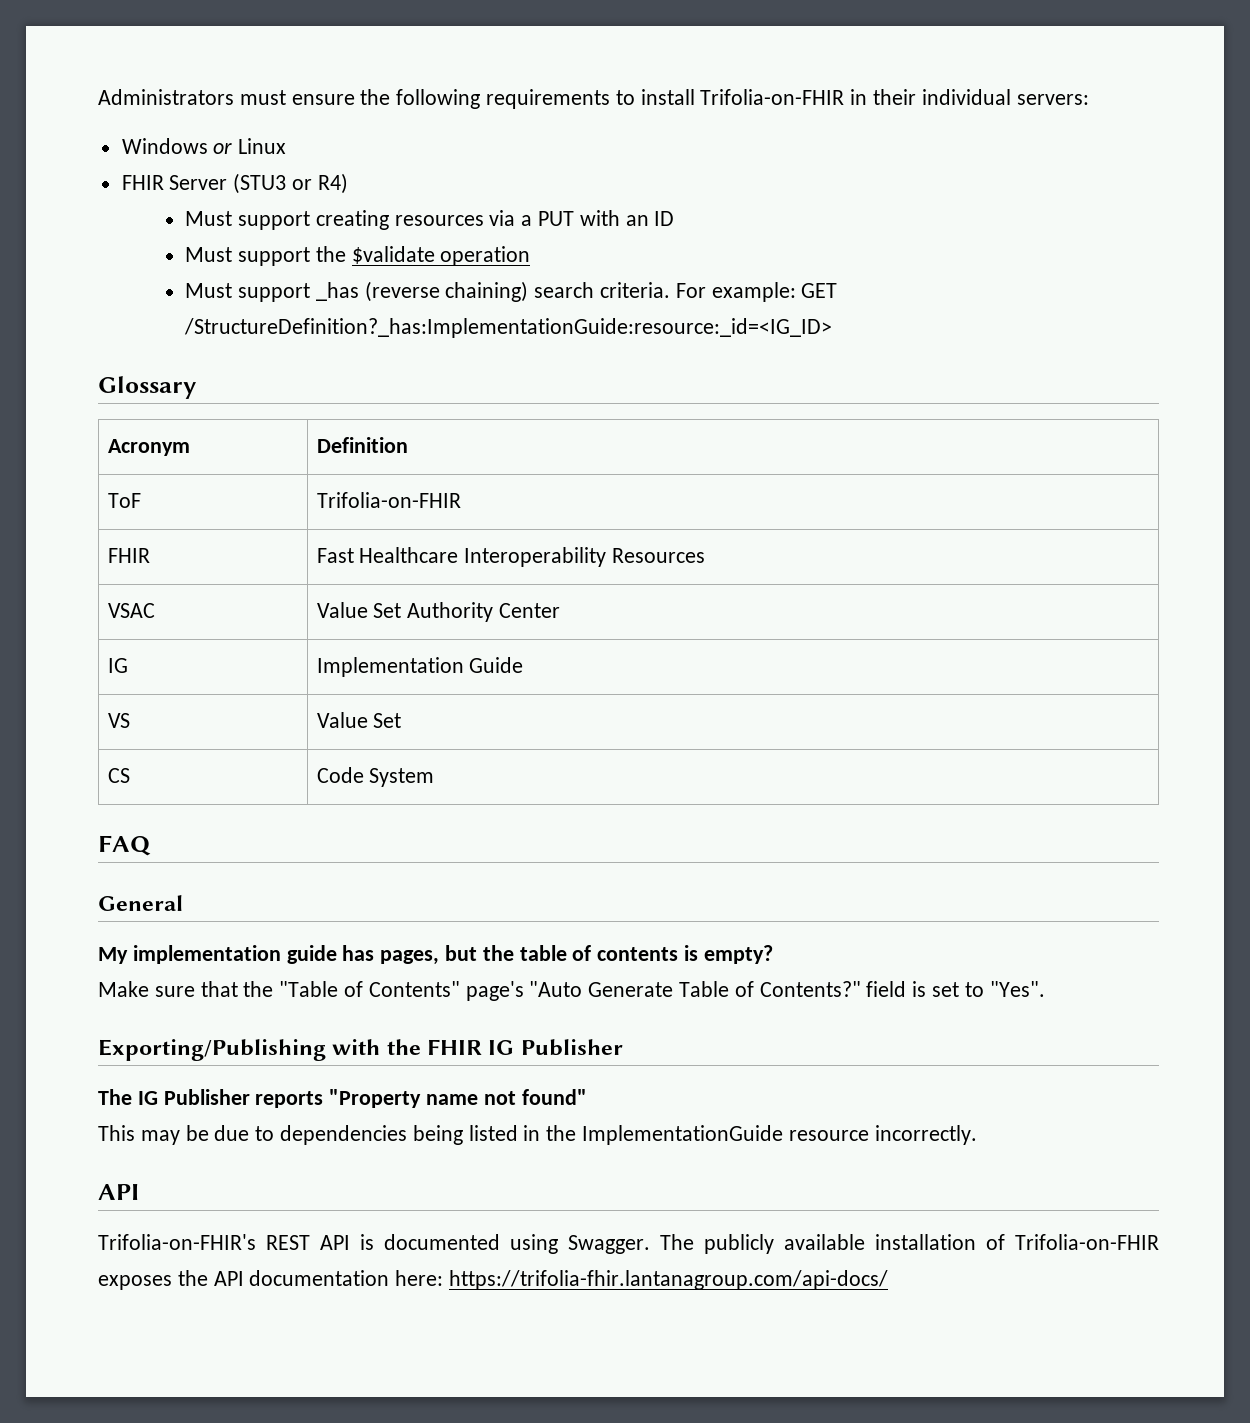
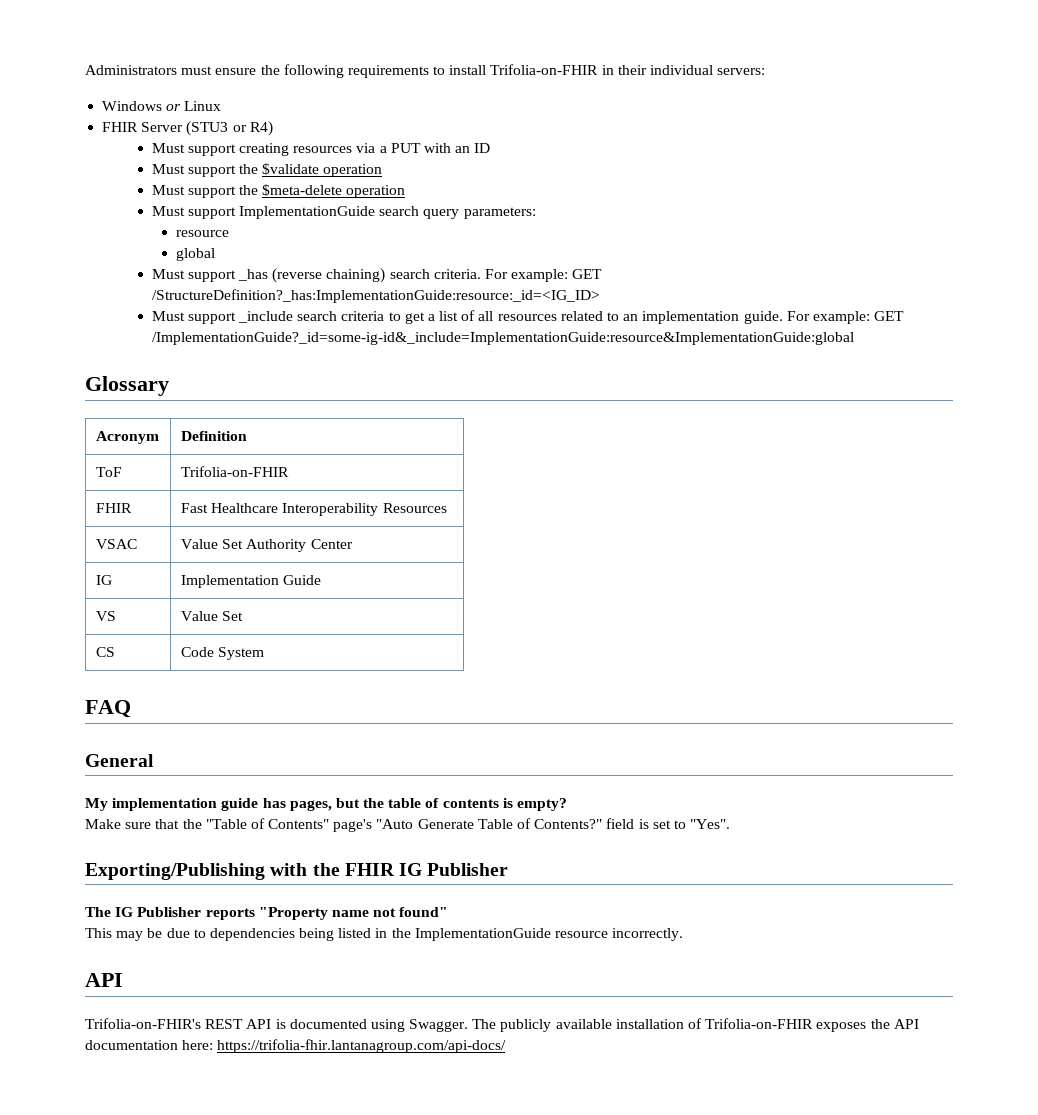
+ Must support the $meta-delete operation
+ Must support ImplementationGuide search query parameters:
+ resource
+ global
+ Must support _include search criteria to get a list of all resources related to an implementation guide. For example: GET /ImplementationGuide?_id=some-ig-id&_include=ImplementationGuide:resource&ImplementationGuide:global

